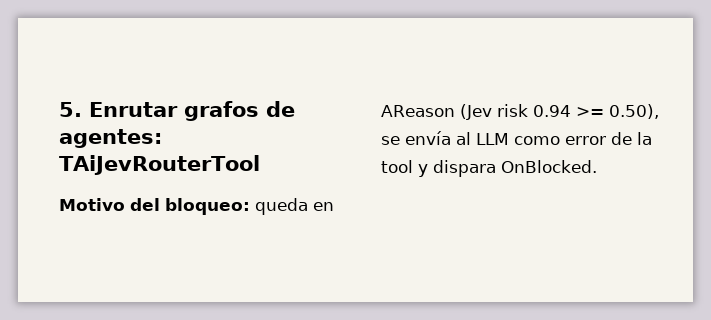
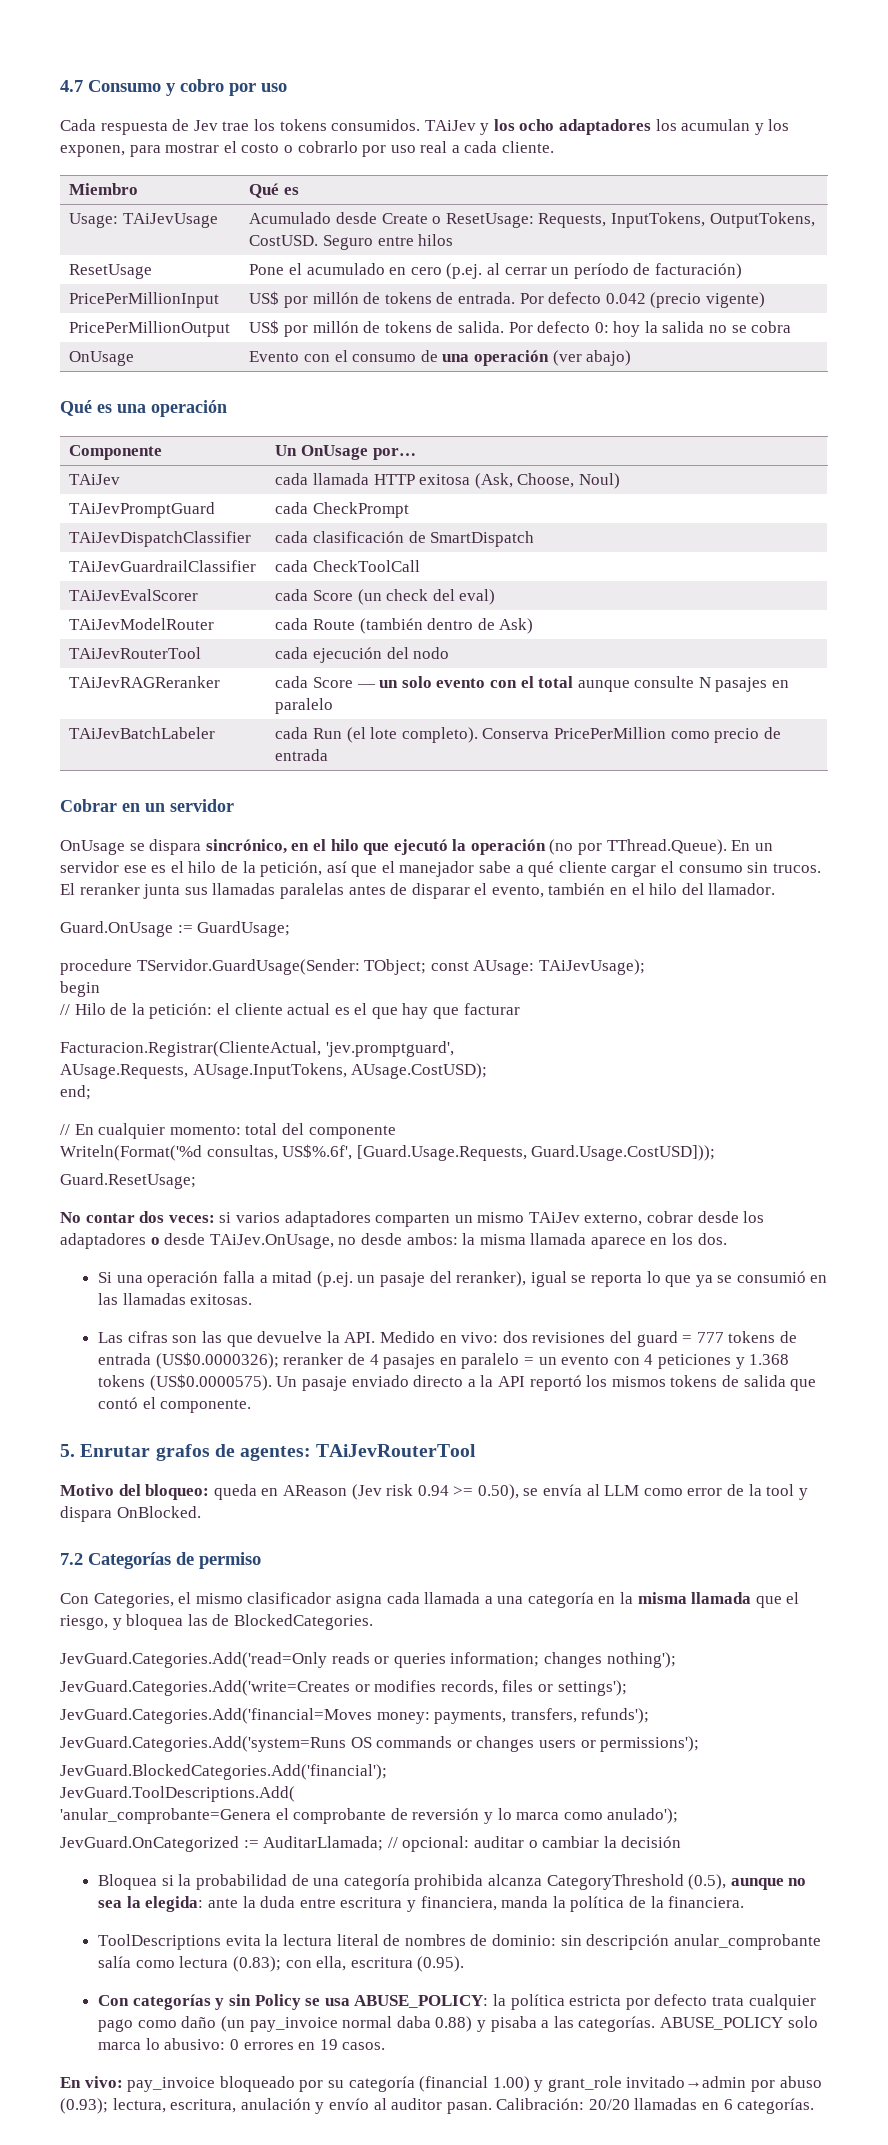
+ 4.7 Consumo y cobro por uso
+ Cada respuesta de Jev trae los tokens consumidos. TAiJev y los ocho adaptadores los acumulan y los exponen, para mostrar el costo o cobrarlo por uso real a cada cliente.
+ Miembro | Qué es
+ Usage: TAiJevUsage | Acumulado desde Create o ResetUsage: Requests, InputTokens, OutputTokens, CostUSD. Seguro entre hilos
+ ResetUsage | Pone el acumulado en cero (p.ej. al cerrar un período de facturación)
+ PricePerMillionInput | US$ por millón de tokens de entrada. Por defecto 0.042 (precio vigente)
+ PricePerMillionOutput | US$ por millón de tokens de salida. Por defecto 0: hoy la salida no se cobra
+ OnUsage | Evento con el consumo de una operación (ver abajo)
+ Qué es una operación
+ Componente | Un OnUsage por…
+ TAiJev | cada llamada HTTP exitosa (Ask, Choose, Noul)
+ TAiJevPromptGuard | cada CheckPrompt
+ TAiJevDispatchClassifier | cada clasificación de SmartDispatch
+ TAiJevGuardrailClassifier | cada CheckToolCall
+ TAiJevEvalScorer | cada Score (un check del eval)
+ TAiJevModelRouter | cada Route (también dentro de Ask)
+ TAiJevRouterTool | cada ejecución del nodo
+ TAiJevRAGReranker | cada Score — un solo evento con el total aunque consulte N pasajes en paralelo
+ TAiJevBatchLabeler | cada Run (el lote completo). Conserva PricePerMillion como precio de entrada
+ Cobrar en un servidor
+ OnUsage se dispara sincrónico, en el hilo que ejecutó la operación (no por TThread.Queue). En un servidor ese es el hilo de la petición, así que el manejador sabe a qué cliente cargar el consumo sin trucos. El reranker junta sus llamadas paralelas antes de disparar el evento, también en el hilo del llamador.
+ Guard.OnUsage := GuardUsage;
+ procedure TServidor.GuardUsage(Sender: TObject; const AUsage: TAiJevUsage);
+ begin
+ // Hilo de la petición: el cliente actual es el que hay que facturar
+ Facturacion.Registrar(ClienteActual, 'jev.promptguard',
+ AUsage.Requests, AUsage.InputTokens, AUsage.CostUSD);
+ end;
+ // En cualquier momento: total del componente
+ Writeln(Format('%d consultas, US$%.6f', [Guard.Usage.Requests, Guard.Usage.CostUSD]));
+ Guard.ResetUsage;
+ No contar dos veces: si varios adaptadores comparten un mismo TAiJev externo, cobrar desde los adaptadores o desde TAiJev.OnUsage, no desde ambos: la misma llamada aparece en los dos.
+ Si una operación falla a mitad (p.ej. un pasaje del reranker), igual se reporta lo que ya se consumió en las llamadas exitosas.
+ Las cifras son las que devuelve la API. Medido en vivo: dos revisiones del guard = 777 tokens de entrada (US$0.0000326); reranker de 4 pasajes en paralelo = un evento con 4 peticiones y 1.368 tokens (US$0.0000575). Un pasaje enviado directo a la API reportó los mismos tokens de salida que contó el componente.
+ 7.2 Categorías de permiso
+ Con Categories, el mismo clasificador asigna cada llamada a una categoría en la misma llamada que el riesgo, y bloquea las de BlockedCategories.
+ JevGuard.Categories.Add('read=Only reads or queries information; changes nothing');
+ JevGuard.Categories.Add('write=Creates or modifies records, files or settings');
+ JevGuard.Categories.Add('financial=Moves money: payments, transfers, refunds');
+ JevGuard.Categories.Add('system=Runs OS commands or changes users or permissions');
+ JevGuard.BlockedCategories.Add('financial');
+ JevGuard.ToolDescriptions.Add(
+ 'anular_comprobante=Genera el comprobante de reversión y lo marca como anulado');
+ JevGuard.OnCategorized := AuditarLlamada; // opcional: auditar o cambiar la decisión
+ Bloquea si la probabilidad de una categoría prohibida alcanza CategoryThreshold (0.5), aunque no sea la elegida: ante la duda entre escritura y financiera, manda la política de la financiera.
+ ToolDescriptions evita la lectura literal de nombres de dominio: sin descripción anular_comprobante salía como lectura (0.83); con ella, escritura (0.95).
+ Con categorías y sin Policy se usa ABUSE_POLICY: la política estricta por defecto trata cualquier pago como daño (un pay_invoice normal daba 0.88) y pisaba a las categorías. ABUSE_POLICY solo marca lo abusivo: 0 errores en 19 casos.
+ En vivo: pay_invoice bloqueado por su categoría (financial 1.00) y grant_role invitado→admin por abuso (0.93); lectura, escritura, anulación y envío al auditor pasan. Calibración: 20/20 llamadas en 6 categorías.

